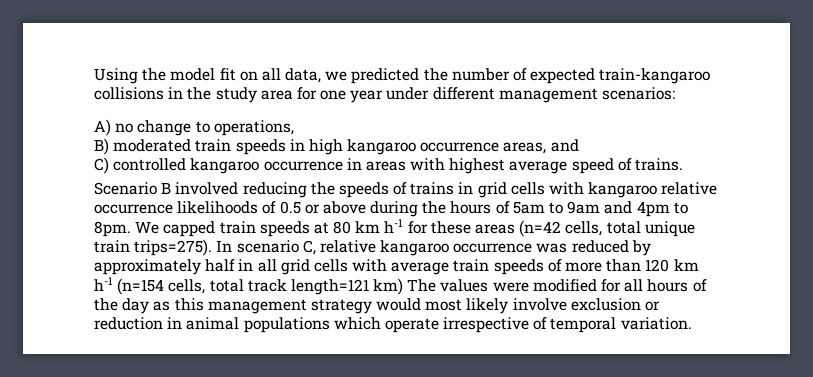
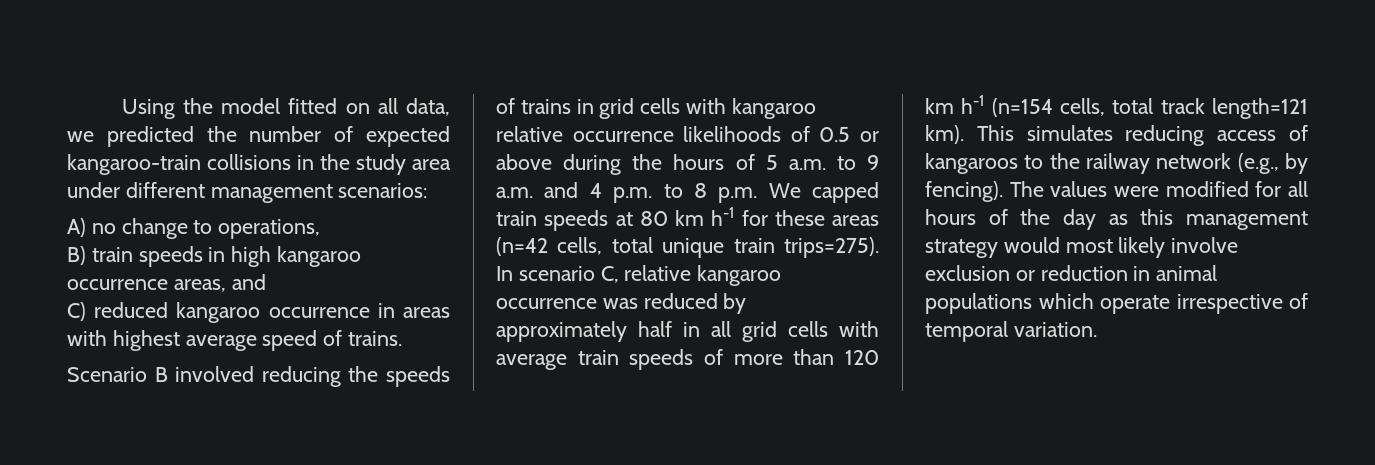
- Using the model fit on all data, we predicted the number of expected train-kangaroo collisions in the study area for one year under different management scenarios:
+ Using the model fitted on all data, we predicted the number of expected kangaroo-train collisions in the study area under different management scenarios:
- B) moderated train speeds in high kangaroo occurrence areas, and
+ B) train speeds in high kangaroo occurrence areas, and
- C) controlled kangaroo occurrence in areas with highest average speed of trains.
+ C) reduced kangaroo occurrence in areas with highest average speed of trains.
- Scenario B involved reducing the speeds of trains in grid cells with kangaroo relative occurrence likelihoods of 0.5 or above during the hours of 5am to 9am and 4pm to 8pm. We capped train speeds at 80 km h-1 for these areas (n=42 cells, total unique train trips=275).
+ Scenario B involved reducing the speeds of trains in grid cells with kangaroo relative occurrence likelihoods of 0.5 or above during the hours of 5 a.m. to 9 a.m. and 4 p.m. to 8 p.m. We capped train speeds at 80 km h-1 for these areas (n=42 cells, total unique train trips=275).
- In scenario C, relative kangaroo occurrence was reduced by approximately half in all grid cells with average train speeds of more than 120 km h-1 (n=154 cells, total track length=121 km) The values were modified for all hours of the day as this management strategy would most likely involve exclusion or reduction in animal populations which operate irrespective of temporal variation.
+ In scenario C, relative kangaroo occurrence was reduced by approximately half in all grid cells with average train speeds of more than 120 km h-1 (n=154 cells, total track length=121 km). This simulates reducing access of kangaroos to the railway network (e.g., by fencing). The values were modified for all hours of the day as this management strategy would most likely involve exclusion or reduction in animal populations which operate irrespective of temporal variation.

